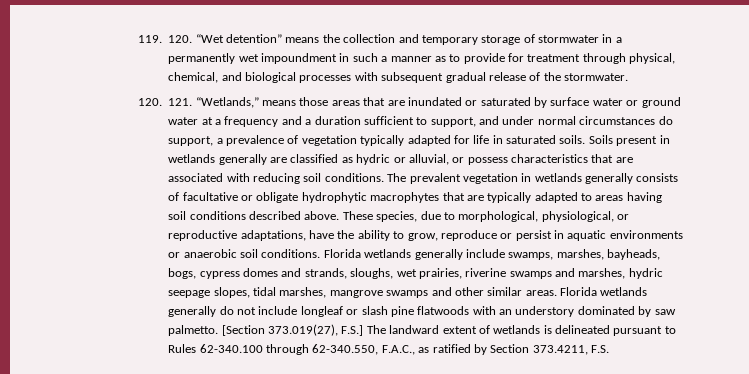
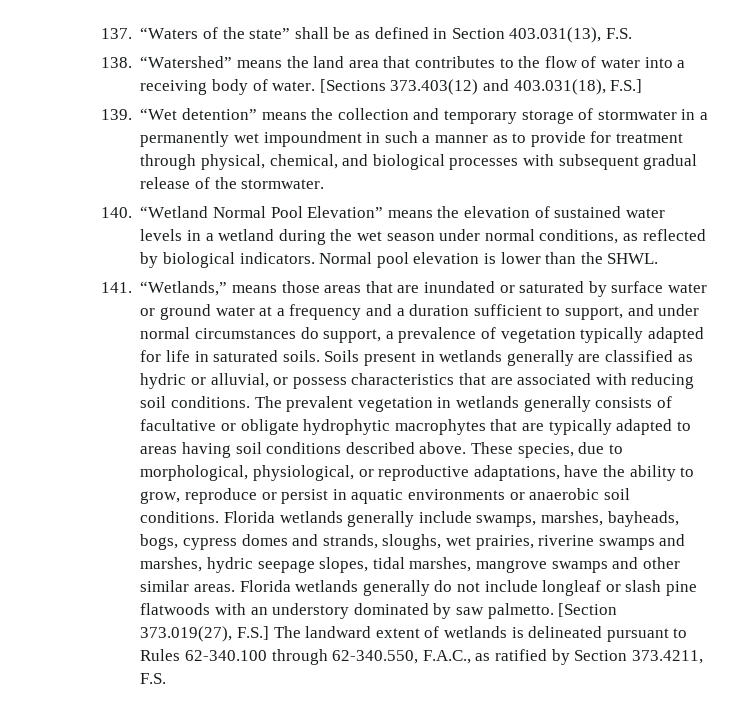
- 119. 120. “Wet detention” means the collection and temporary storage of stormwater in a permanently wet impoundment in such a manner as to provide for treatment through physical, chemical, and biological processes with subsequent gradual release of the stormwater.
+ 137. “Waters of the state” shall be as defined in Section 403.031(13), F.S.
+ 138. “Watershed” means the land area that contributes to the flow of water into a receiving body of water. [Sections 373.403(12) and 403.031(18), F.S.]
+ 139. “Wet detention” means the collection and temporary storage of stormwater in a permanently wet impoundment in such a manner as to provide for treatment through physical, chemical, and biological processes with subsequent gradual release of the stormwater.
- 120. 121. “Wetlands,” means those areas that are inundated or saturated by surface water or ground water at a frequency and a duration sufficient to support, and under normal circumstances do support, a prevalence of vegetation typically adapted for life in saturated soils.
+ 140. “Wetland Normal Pool Elevation” means the elevation of sustained water levels in a wetland during the wet season under normal conditions, as reflected by biological indicators. Normal pool elevation is lower than the SHWL.
+ 141. “Wetlands,” means those areas that are inundated or saturated by surface water or ground water at a frequency and a duration sufficient to support, and under normal circumstances do support, a prevalence of vegetation typically adapted for life in saturated soils.

